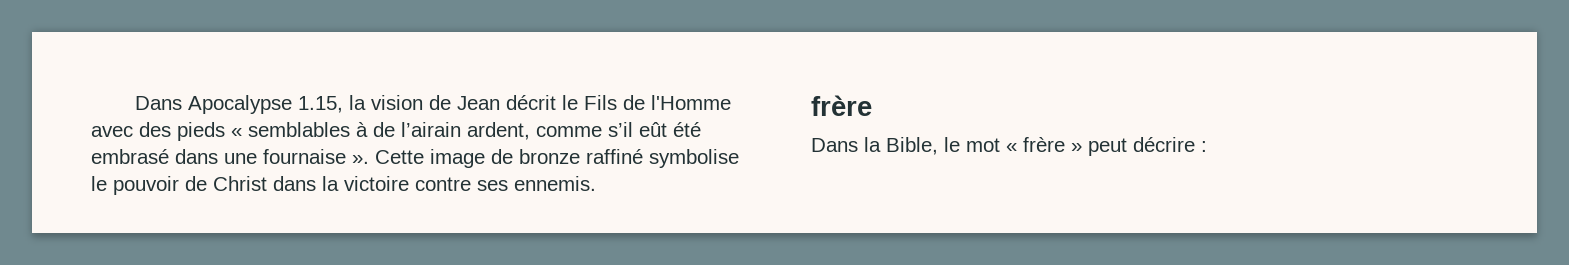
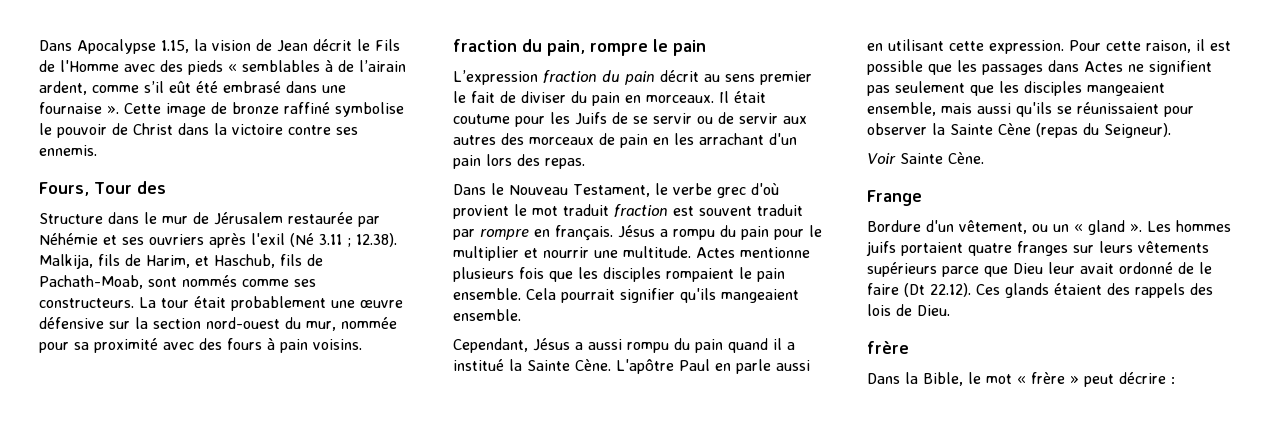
+ Fours, Tour des
+ Structure dans le mur de Jérusalem restaurée par Néhémie et ses ouvriers après l'exil (Né 3.11 ; 12.38). Malkija, fils de Harim, et Haschub, fils de Pachath-Moab, sont nommés comme ses constructeurs. La tour était probablement une œuvre défensive sur la section nord-ouest du mur, nommée pour sa proximité avec des fours à pain voisins.
+ fraction du pain, rompre le pain
+ L’expression fraction du pain décrit au sens premier le fait de diviser du pain en morceaux. Il était coutume pour les Juifs de se servir ou de servir aux autres des morceaux de pain en les arrachant d'un pain lors des repas.
+ Dans le Nouveau Testament, le verbe grec d'où provient le mot traduit fraction est souvent traduit par rompre en français. Jésus a rompu du pain pour le multiplier et nourrir une multitude. Actes mentionne plusieurs fois que les disciples rompaient le pain ensemble. Cela pourrait signifier qu'ils mangeaient ensemble.
+ Cependant, Jésus a aussi rompu du pain quand il a institué la Sainte Cène. L'apôtre Paul en parle aussi en utilisant cette expression. Pour cette raison, il est possible que les passages dans Actes ne signifient pas seulement que les disciples mangeaient ensemble, mais aussi qu'ils se réunissaient pour observer la Sainte Cène (repas du Seigneur).
+ Voir Sainte Cène.
+ Frange
+ Bordure d'un vêtement, ou un « gland ». Les hommes juifs portaient quatre franges sur leurs vêtements supérieurs parce que Dieu leur avait ordonné de le faire (Dt 22.12). Ces glands étaient des rappels des lois de Dieu.

